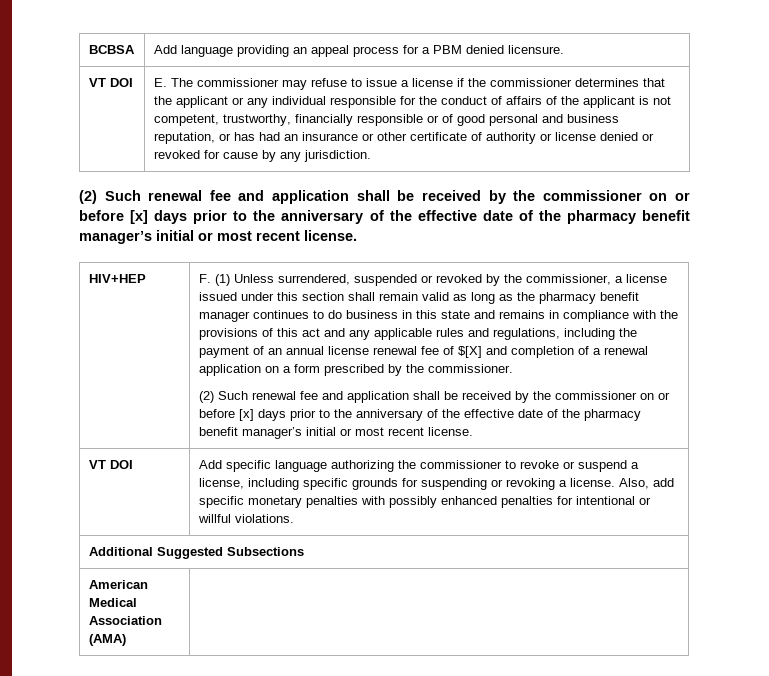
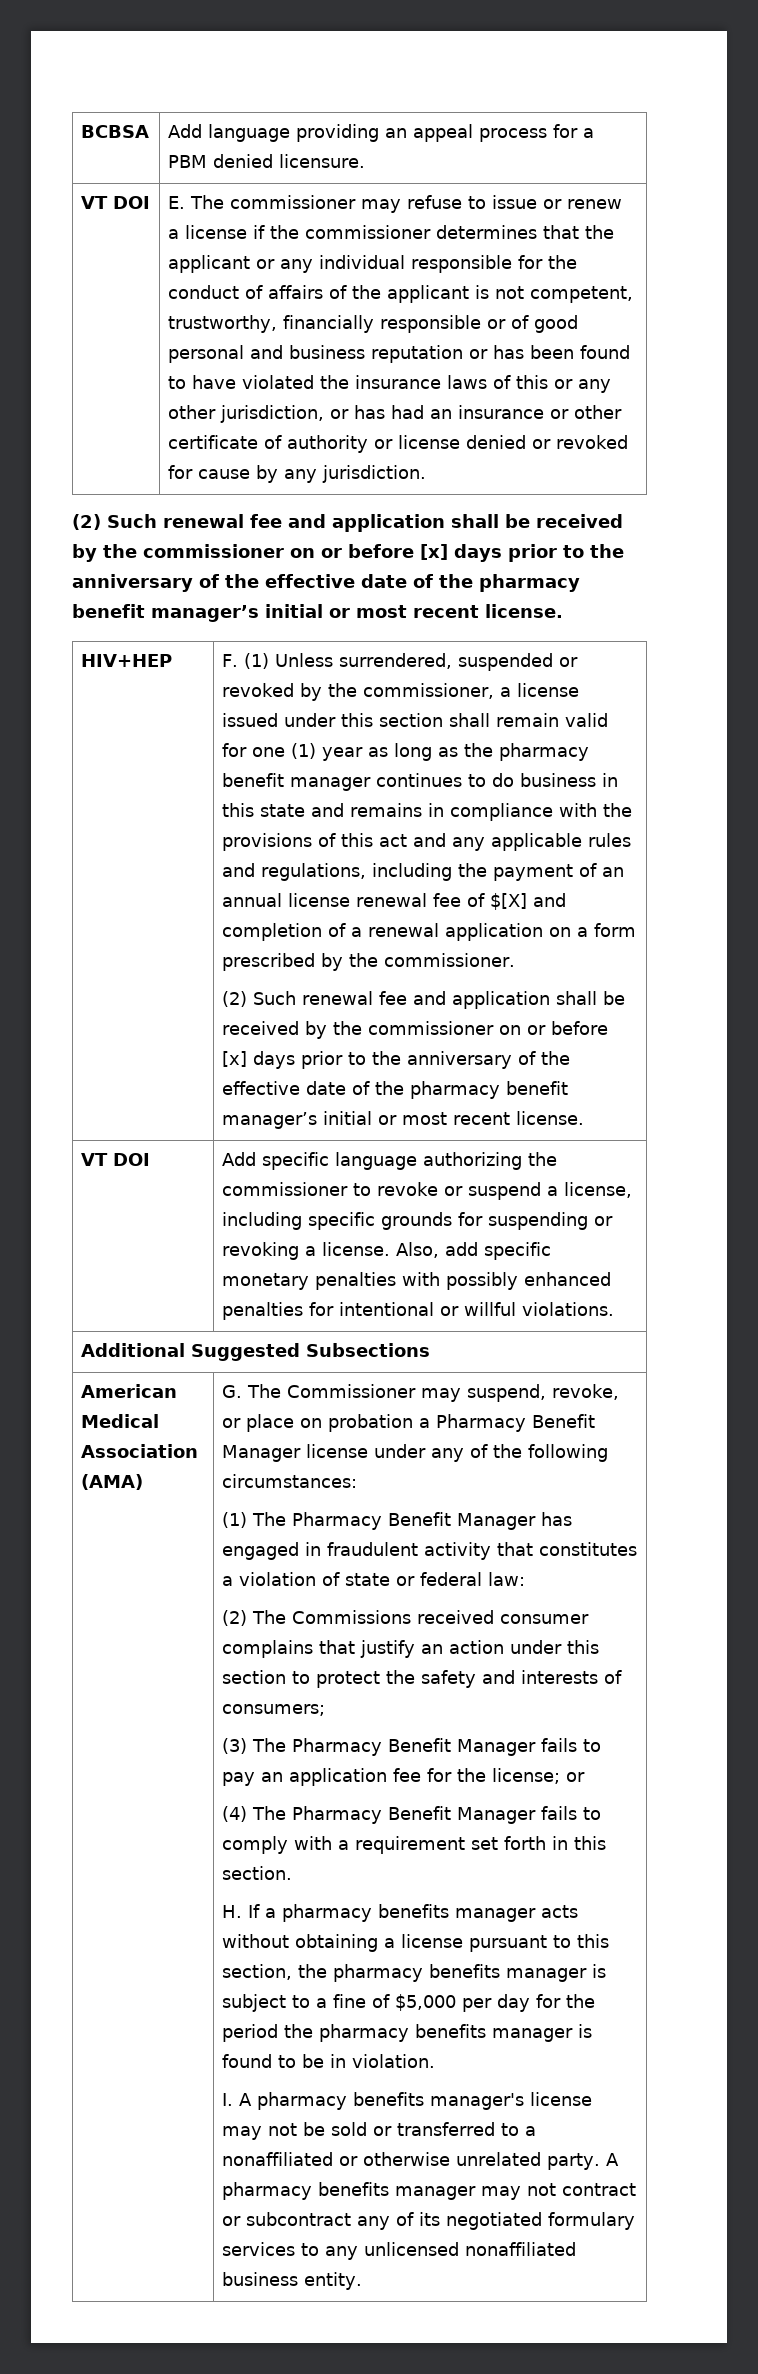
- E. The commissioner may refuse to issue a license if the commissioner determines that the applicant or any individual responsible for the conduct of affairs of the applicant is not competent, trustworthy, financially responsible or of good personal and business reputation, or has had an insurance or other certificate of authority or license denied or revoked for cause by any jurisdiction.
+ E. The commissioner may refuse to issue or renew a license if the commissioner determines that the applicant or any individual responsible for the conduct of affairs of the applicant is not competent, trustworthy, financially responsible or of good personal and business reputation or has been found to have violated the insurance laws of this or any other jurisdiction, or has had an insurance or other certificate of authority or license denied or revoked for cause by any jurisdiction.
- F. (1) Unless surrendered, suspended or revoked by the commissioner, a license issued under this section shall remain valid as long as the pharmacy benefit manager continues to do business in this state and remains in compliance with the provisions of this act and any applicable rules and regulations, including the payment of an annual license renewal fee of $[X] and completion of a renewal application on a form prescribed by the commissioner.
+ F. (1) Unless surrendered, suspended or revoked by the commissioner, a license issued under this section shall remain valid for one (1) year as long as the pharmacy benefit manager continues to do business in this state and remains in compliance with the provisions of this act and any applicable rules and regulations, including the payment of an annual license renewal fee of $[X] and completion of a renewal application on a form prescribed by the commissioner.
+ G. The Commissioner may suspend, revoke, or place on probation a Pharmacy Benefit Manager license under any of the following circumstances:
+ (1) The Pharmacy Benefit Manager has engaged in fraudulent activity that constitutes a violation of state or federal law:
+ (2) The Commissions received consumer complains that justify an action under this section to protect the safety and interests of consumers;
+ (3) The Pharmacy Benefit Manager fails to pay an application fee for the license; or
+ (4) The Pharmacy Benefit Manager fails to comply with a requirement set forth in this section.
+ H. If a pharmacy benefits manager acts without obtaining a license pursuant to this section, the pharmacy benefits manager is subject to a fine of $5,000 per day for the period the pharmacy benefits manager is found to be in violation.
+ I. A pharmacy benefits manager's license may not be sold or transferred to a nonaffiliated or otherwise unrelated party. A pharmacy benefits manager may not contract or subcontract any of its negotiated formulary services to any unlicensed nonaffiliated business entity.

